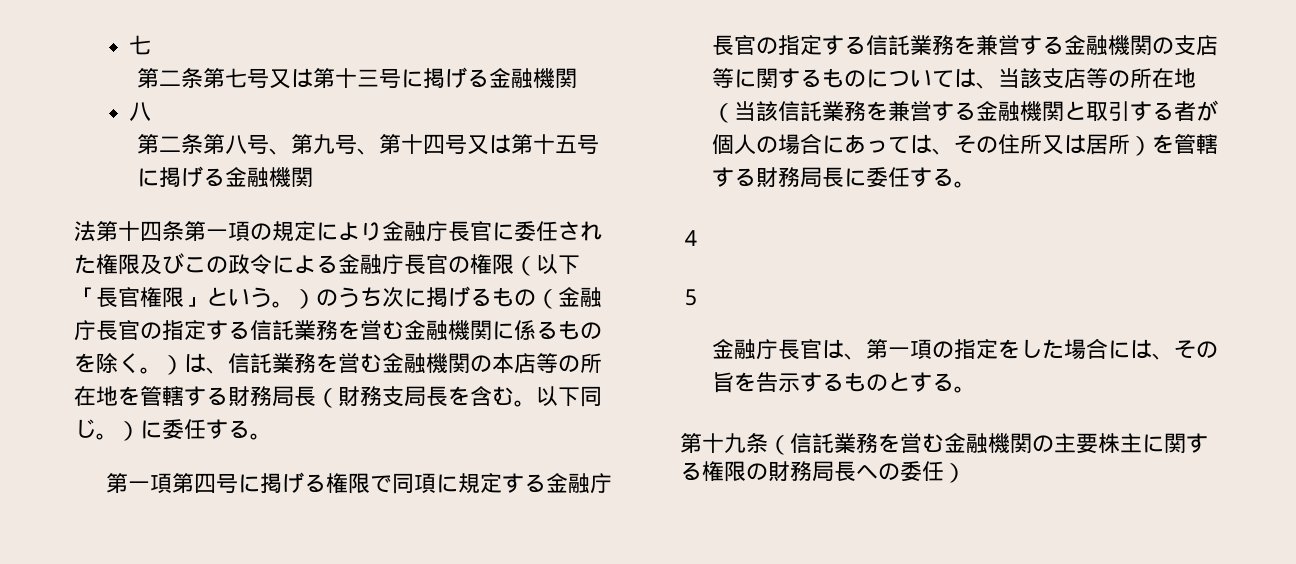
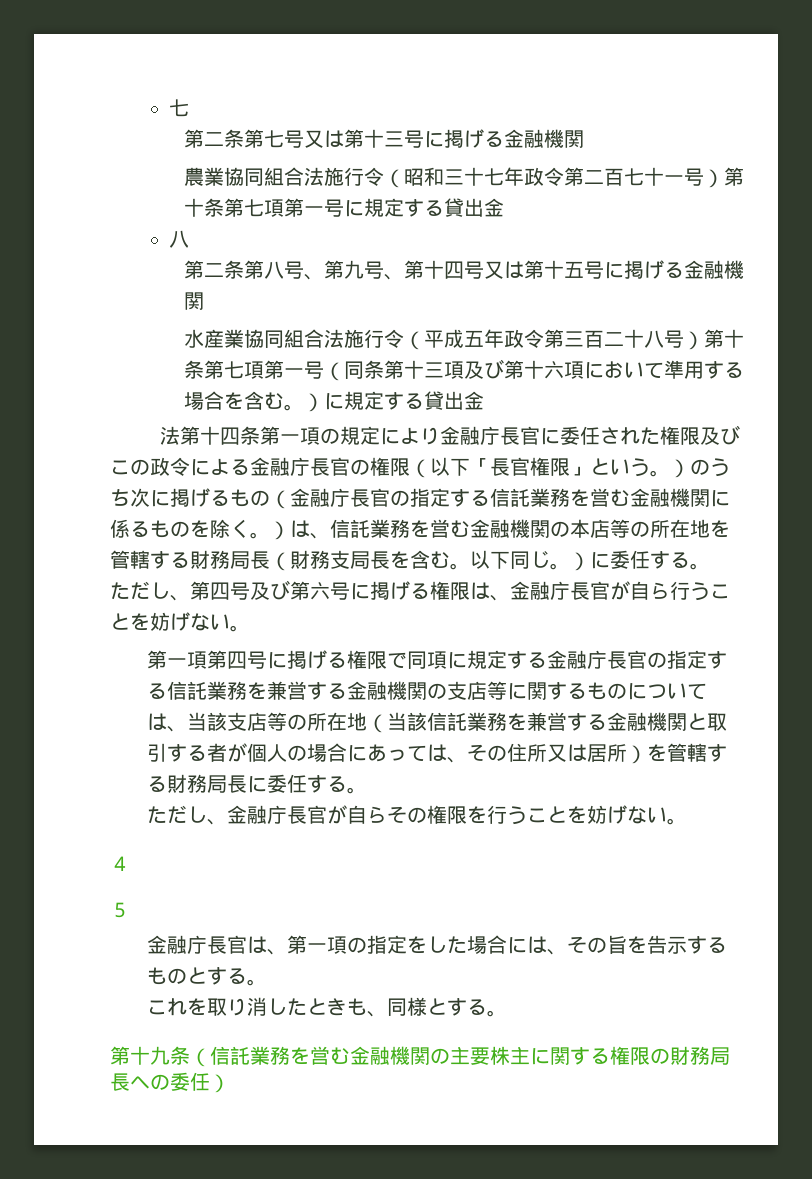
+ 農業協同組合法施行令（昭和三十七年政令第二百七十一号）第十条第七項第一号に規定する貸出金
+ 水産業協同組合法施行令（平成五年政令第三百二十八号）第十条第七項第一号（同条第十三項及び第十六項において準用する場合を含む。）に規定する貸出金
+ ただし、第四号及び第六号に掲げる権限は、金融庁長官が自ら行うことを妨げない。
+ ただし、金融庁長官が自らその権限を行うことを妨げない。
+ これを取り消したときも、同様とする。

